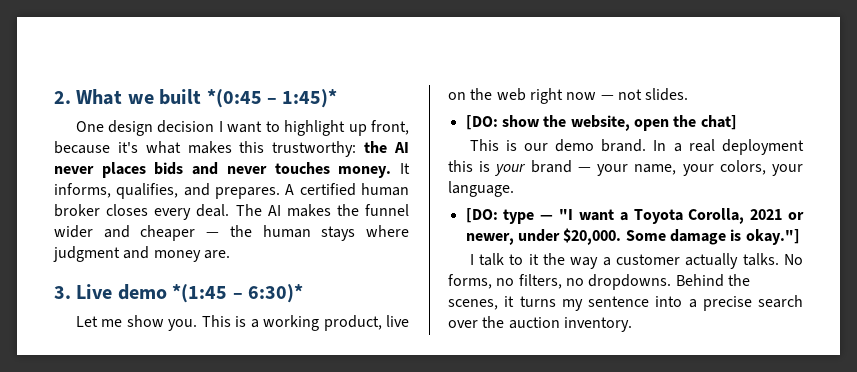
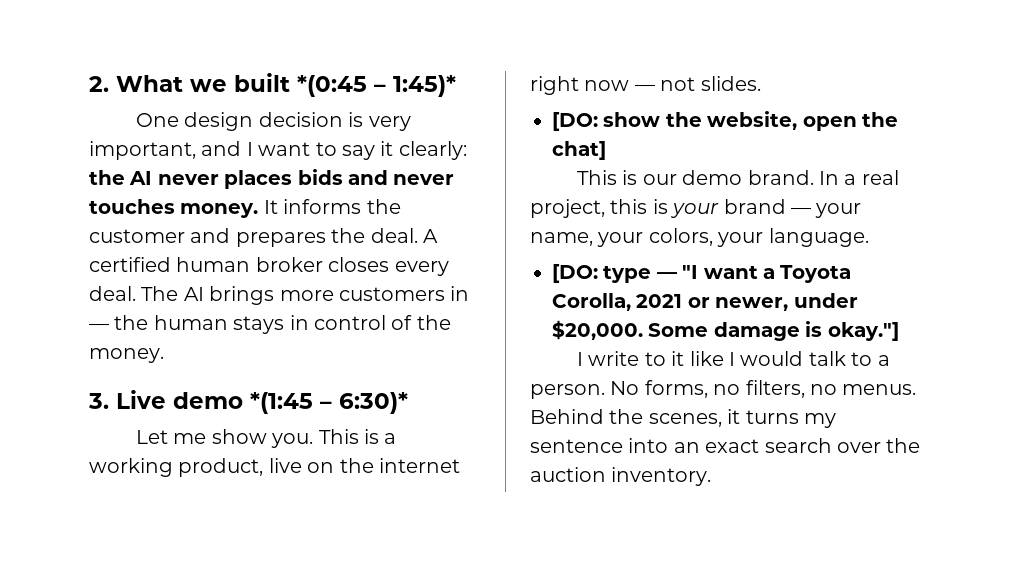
- One design decision I want to highlight up front, because it's what makes this trustworthy: the AI never places bids and never touches money.
+ One design decision is very important, and I want to say it clearly: the AI never places bids and never touches money.
- It informs, qualifies, and prepares.
+ It informs the customer and prepares the deal.
- The AI makes the funnel wider and cheaper — the human stays where judgment and money are.
+ The AI brings more customers in — the human stays in control of the money.
- This is a working product, live on the web right now — not slides.
+ This is a working product, live on the internet right now — not slides.
- In a real deployment this is your brand — your name, your colors, your language.
+ In a real project, this is your brand — your name, your colors, your language.
- I talk to it the way a customer actually talks.
+ I write to it like I would talk to a person.
- No forms, no filters, no dropdowns.
+ No forms, no filters, no menus.
- Behind the scenes, it turns my sentence into a precise search over the auction inventory.
+ Behind the scenes, it turns my sentence into an exact search over the auction inventory.

